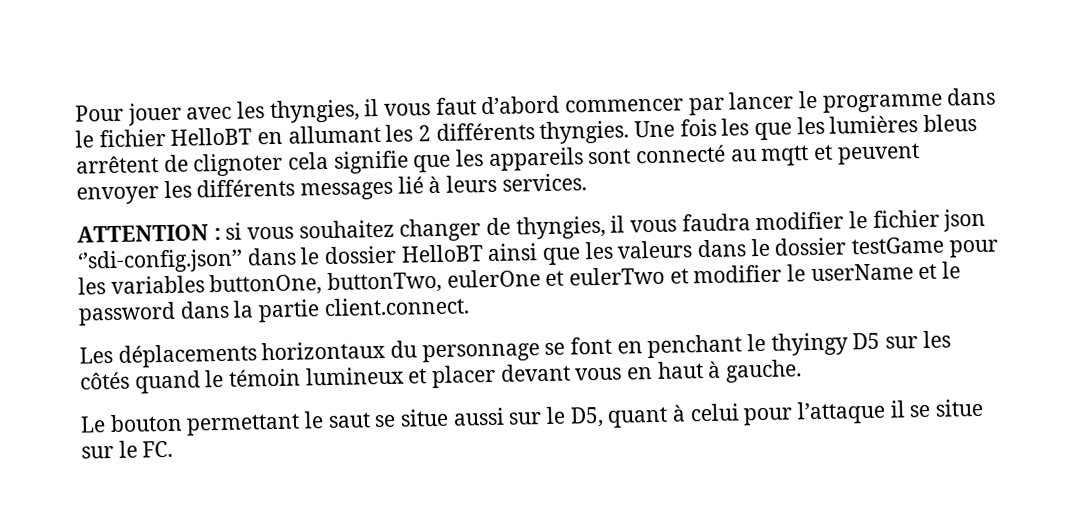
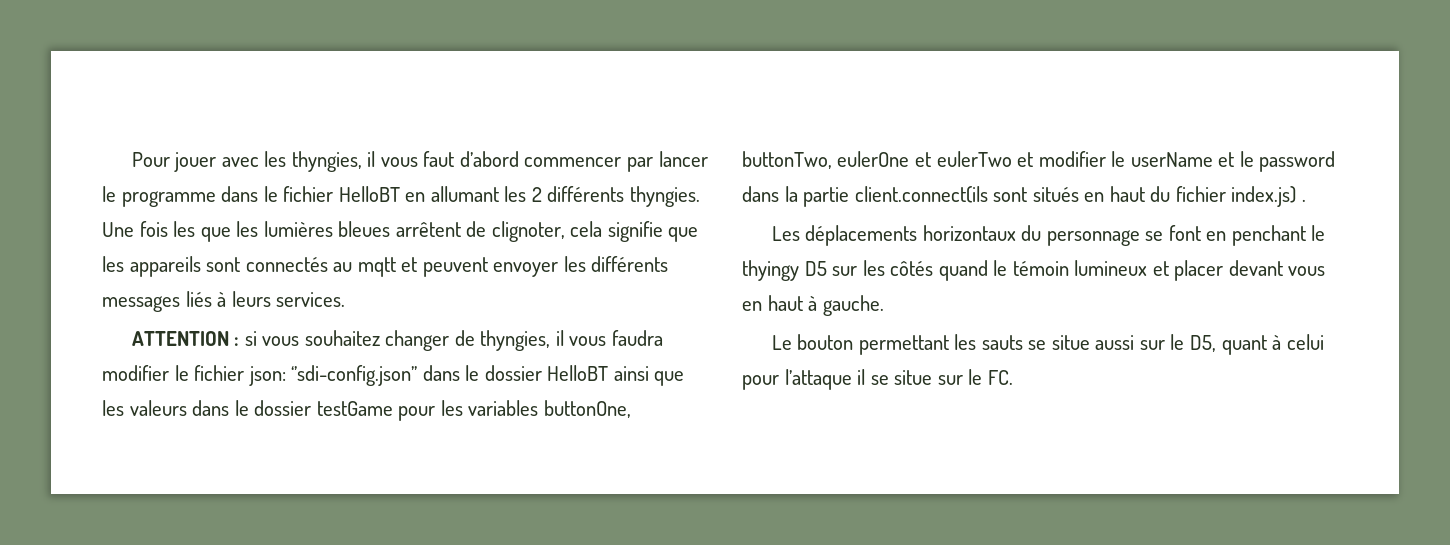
- Une fois les que les lumières bleus arrêtent de clignoter cela signifie que les appareils sont connecté au mqtt et peuvent envoyer les différents messages lié à leurs services.
+ Une fois les que les lumières bleues arrêtent de clignoter, cela signifie que les appareils sont connectés au mqtt et peuvent envoyer les différents messages liés à leurs services.
- ATTENTION : si vous souhaitez changer de thyngies, il vous faudra modifier le fichier json ‘’sdi-config.json’’ dans le dossier HelloBT ainsi que les valeurs dans le dossier testGame pour les variables buttonOne, buttonTwo, eulerOne et eulerTwo et modifier le userName et le password dans la partie client.connect.
+ ATTENTION : si vous souhaitez changer de thyngies, il vous faudra modifier le fichier json: ‘’sdi-config.json’’ dans le dossier HelloBT ainsi que les valeurs dans le dossier testGame pour les variables buttonOne, buttonTwo, eulerOne et eulerTwo et modifier le userName et le password dans la partie client.connect(ils sont situés en haut du fichier index.js) .
- Le bouton permettant le saut se situe aussi sur le D5, quant à celui pour l’attaque il se situe sur le FC.
+ Le bouton permettant les sauts se situe aussi sur le D5, quant à celui pour l’attaque il se situe sur le FC.

